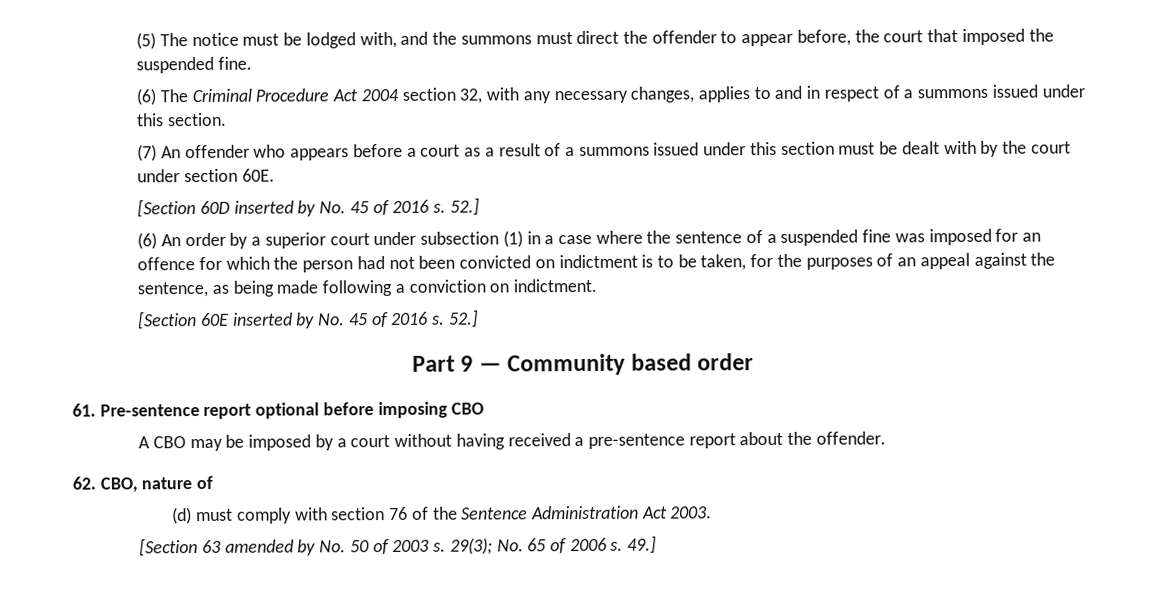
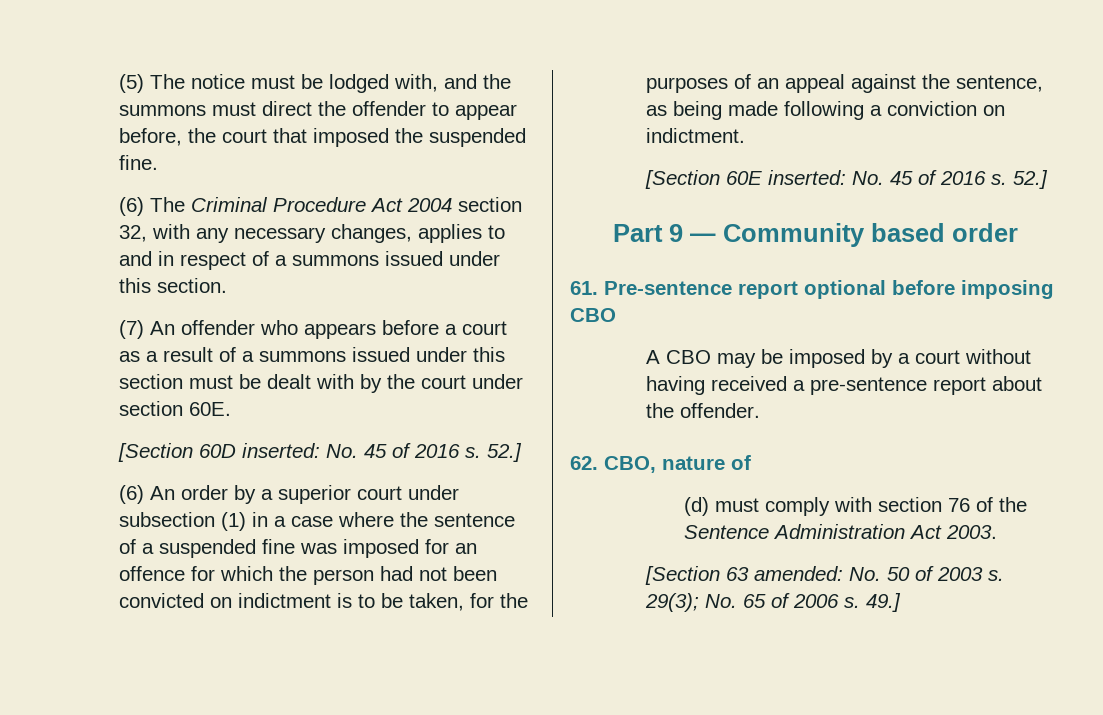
- [Section 60D inserted by No. 45 of 2016 s.
+ [Section 60D inserted: No. 45 of 2016 s.
- [Section 60E inserted by No. 45 of 2016 s.
+ [Section 60E inserted: No. 45 of 2016 s.
- [Section 63 amended by No. 50 of 2003 s.
+ [Section 63 amended: No. 50 of 2003 s.

